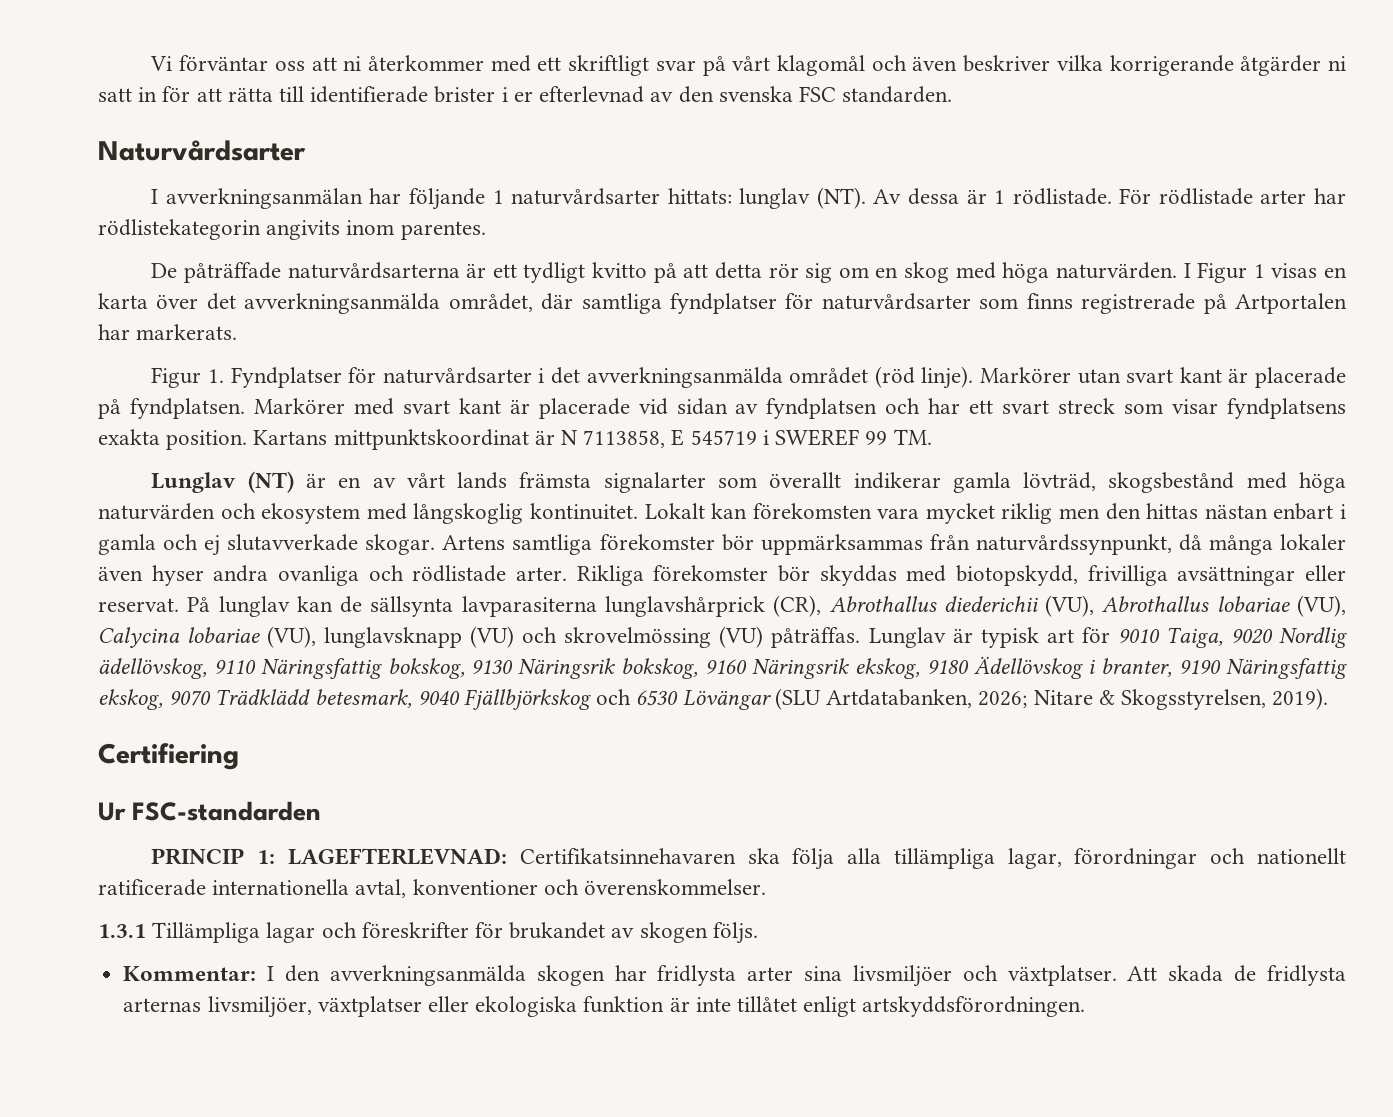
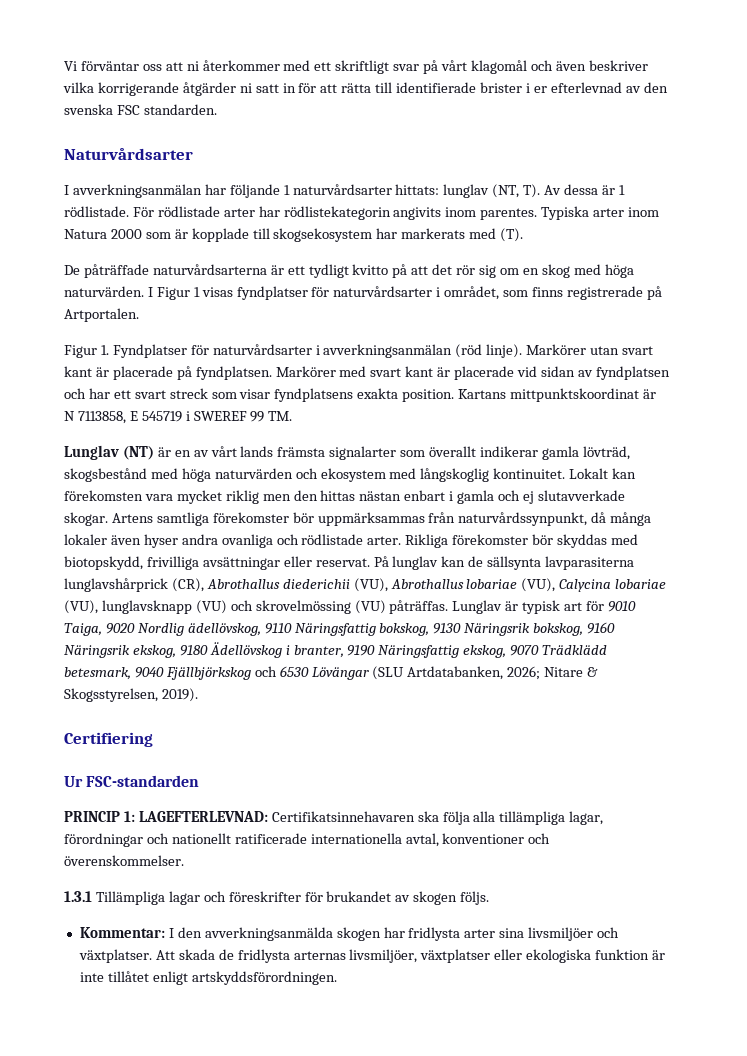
- I avverkningsanmälan har följande 1 naturvårdsarter hittats: lunglav (NT). Av dessa är 1 rödlistade.
+ I avverkningsanmälan har följande 1 naturvårdsarter hittats: lunglav (NT, T). Av dessa är 1 rödlistade.
+ Typiska arter inom Natura 2000 som är kopplade till skogsekosystem har markerats med (T).
- De påträffade naturvårdsarterna är ett tydligt kvitto på att detta rör sig om en skog med höga naturvärden.
+ De påträffade naturvårdsarterna är ett tydligt kvitto på att det rör sig om en skog med höga naturvärden.
- I Figur 1 visas en karta över det avverkningsanmälda området, där samtliga fyndplatser för naturvårdsarter som finns registrerade på Artportalen har markerats.
+ I Figur 1 visas fyndplatser för naturvårdsarter i området, som finns registrerade på Artportalen.
- Figur 1. Fyndplatser för naturvårdsarter i det avverkningsanmälda området (röd linje).
+ Figur 1. Fyndplatser för naturvårdsarter i avverkningsanmälan (röd linje).

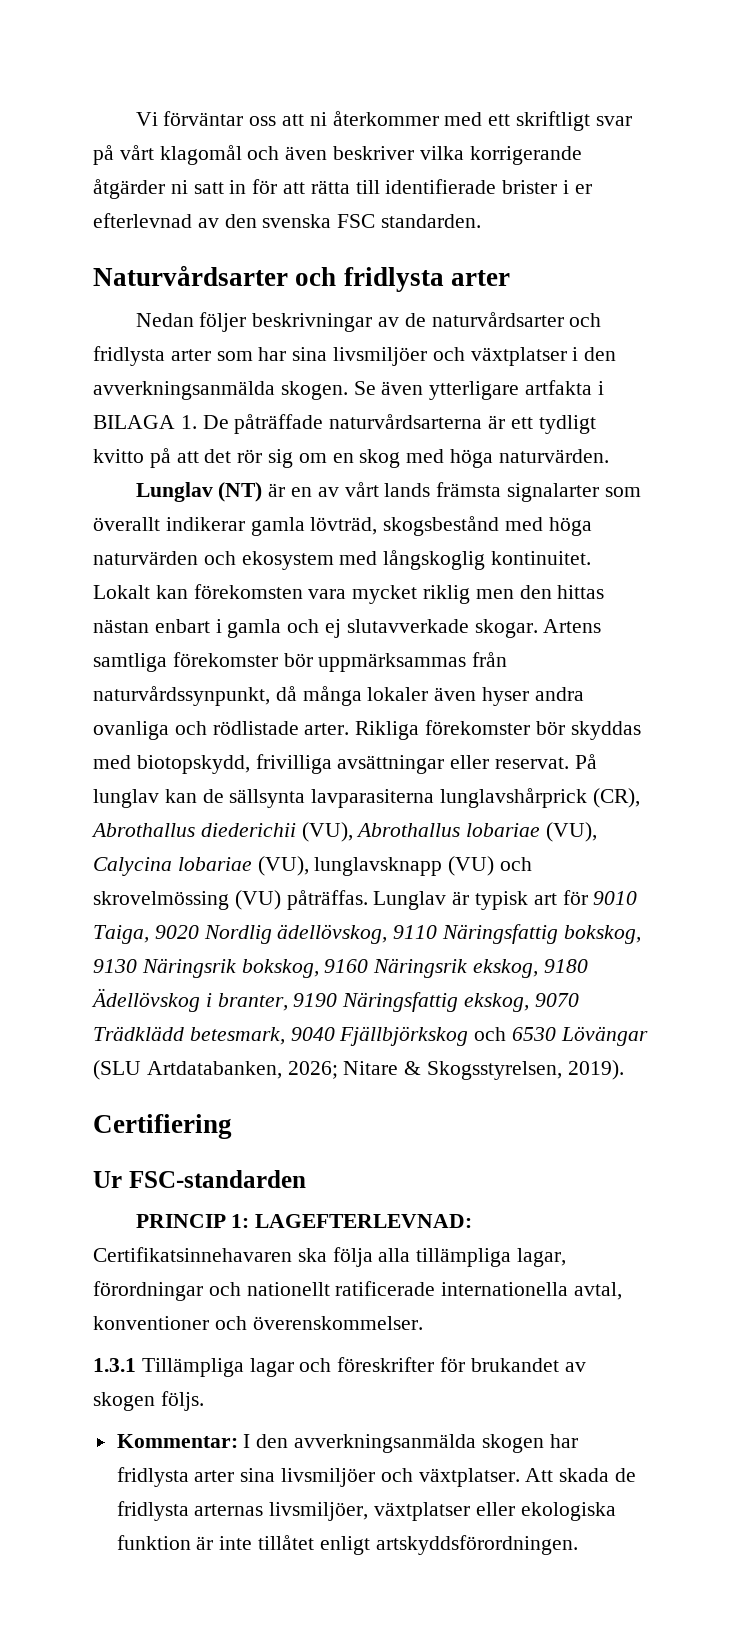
- Naturvårdsarter
- I avverkningsanmälan har följande 1 naturvårdsarter hittats: lunglav (NT, T). Av dessa är 1 rödlistade. För rödlistade arter har rödlistekategorin angivits inom parentes. Typiska arter inom Natura 2000 som är kopplade till skogsekosystem har markerats med (T).
- De påträffade naturvårdsarterna är ett tydligt kvitto på att det rör sig om en skog med höga naturvärden. I Figur 1 visas fyndplatser för naturvårdsarter i området, som finns registrerade på Artportalen.
- Figur 1. Fyndplatser för naturvårdsarter i avverkningsanmälan (röd linje). Markörer utan svart kant är placerade på fyndplatsen. Markörer med svart kant är placerade vid sidan av fyndplatsen och har ett svart streck som visar fyndplatsens exakta position. Kartans mittpunktskoordinat är N 7113858, E 545719 i SWEREF 99 TM.
+ Naturvårdsarter och fridlysta arter
+ Nedan följer beskrivningar av de naturvårdsarter och fridlysta arter som har sina livsmiljöer och växtplatser i den avverkningsanmälda skogen. Se även ytterligare artfakta i BILAGA 1. De påträffade naturvårdsarterna är ett tydligt kvitto på att det rör sig om en skog med höga naturvärden.

